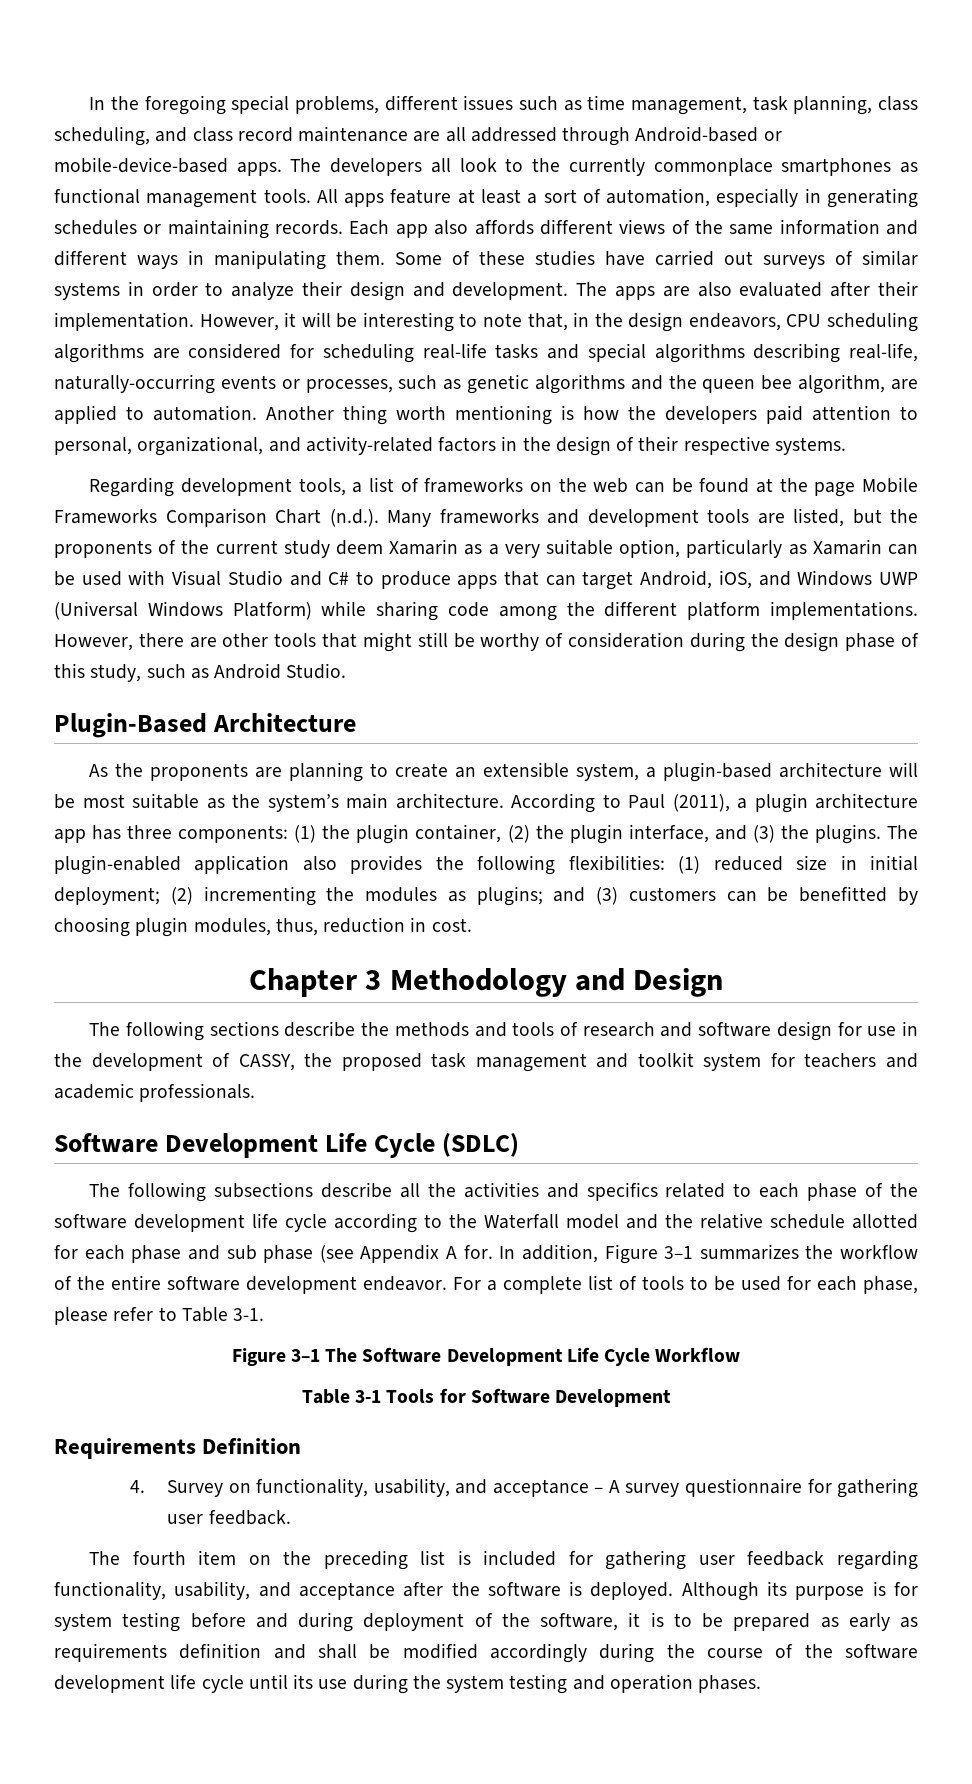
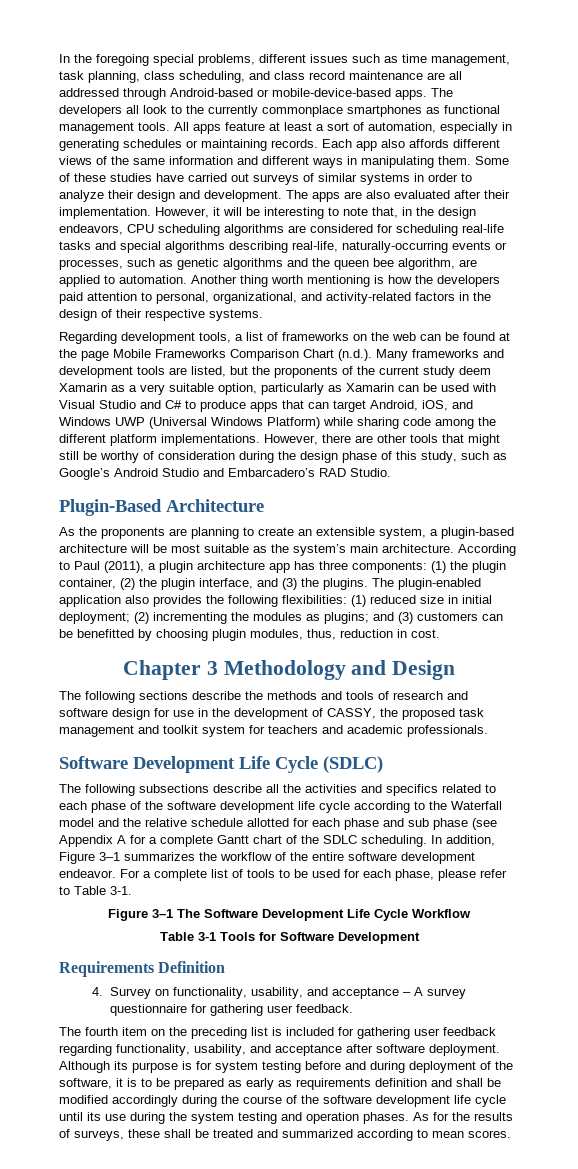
- However, there are other tools that might still be worthy of consideration during the design phase of this study, such as Android Studio.
+ However, there are other tools that might still be worthy of consideration during the design phase of this study, such as Google’s Android Studio and Embarcadero’s RAD Studio.
- The following subsections describe all the activities and specifics related to each phase of the software development life cycle according to the Waterfall model and the relative schedule allotted for each phase and sub phase (see Appendix A for.
+ The following subsections describe all the activities and specifics related to each phase of the software development life cycle according to the Waterfall model and the relative schedule allotted for each phase and sub phase (see Appendix A for a complete Gantt chart of the SDLC scheduling.
- The fourth item on the preceding list is included for gathering user feedback regarding functionality, usability, and acceptance after the software is deployed.
+ The fourth item on the preceding list is included for gathering user feedback regarding functionality, usability, and acceptance after software deployment.
+ As for the results of surveys, these shall be treated and summarized according to mean scores.

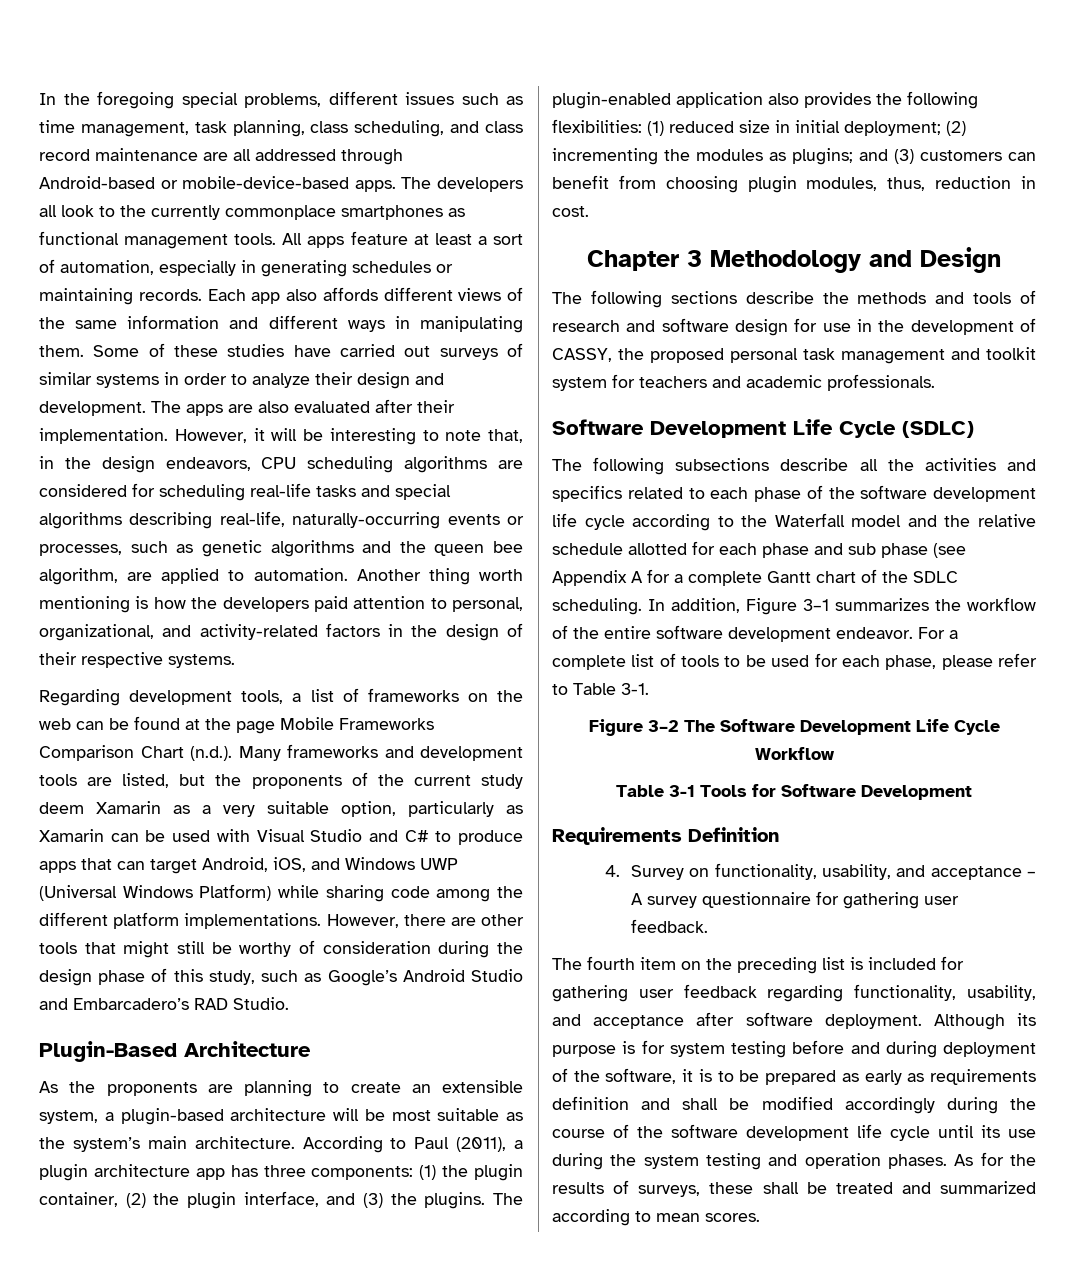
- The plugin-enabled application also provides the following flexibilities: (1) reduced size in initial deployment; (2) incrementing the modules as plugins; and (3) customers can be benefitted by choosing plugin modules, thus, reduction in cost.
+ The plugin-enabled application also provides the following flexibilities: (1) reduced size in initial deployment; (2) incrementing the modules as plugins; and (3) customers can benefit from choosing plugin modules, thus, reduction in cost.
- The following sections describe the methods and tools of research and software design for use in the development of CASSY, the proposed task management and toolkit system for teachers and academic professionals.
+ The following sections describe the methods and tools of research and software design for use in the development of CASSY, the proposed personal task management and toolkit system for teachers and academic professionals.
- Figure 3–1 The Software Development Life Cycle Workflow
+ Figure 3–2 The Software Development Life Cycle Workflow

